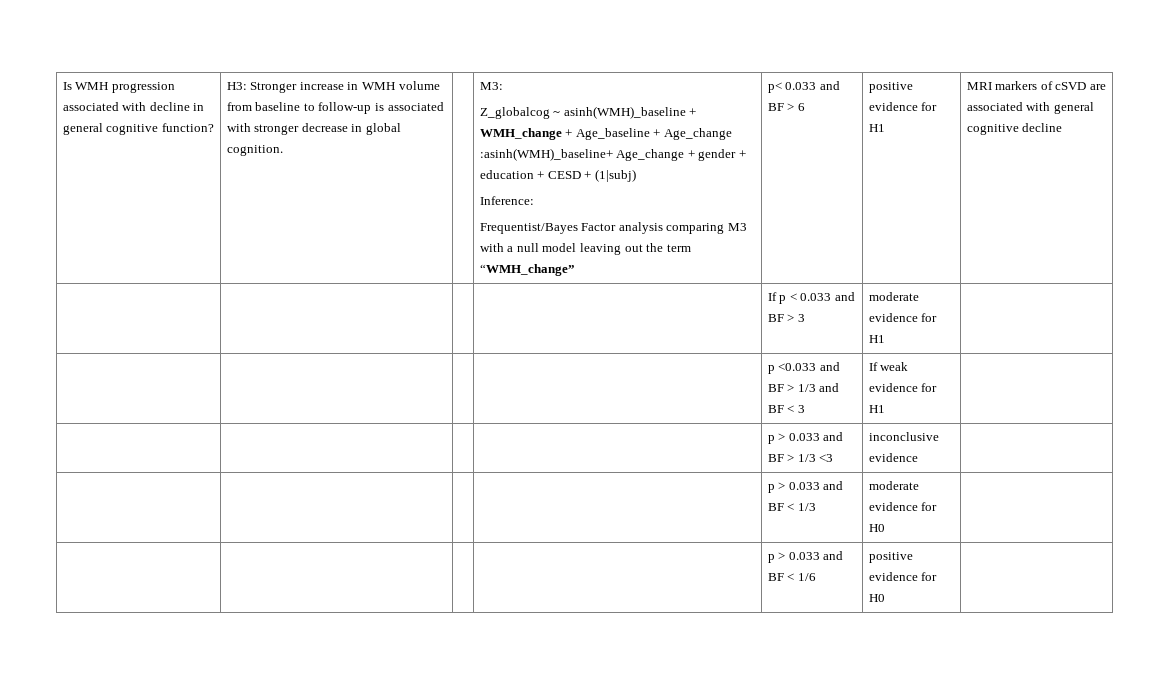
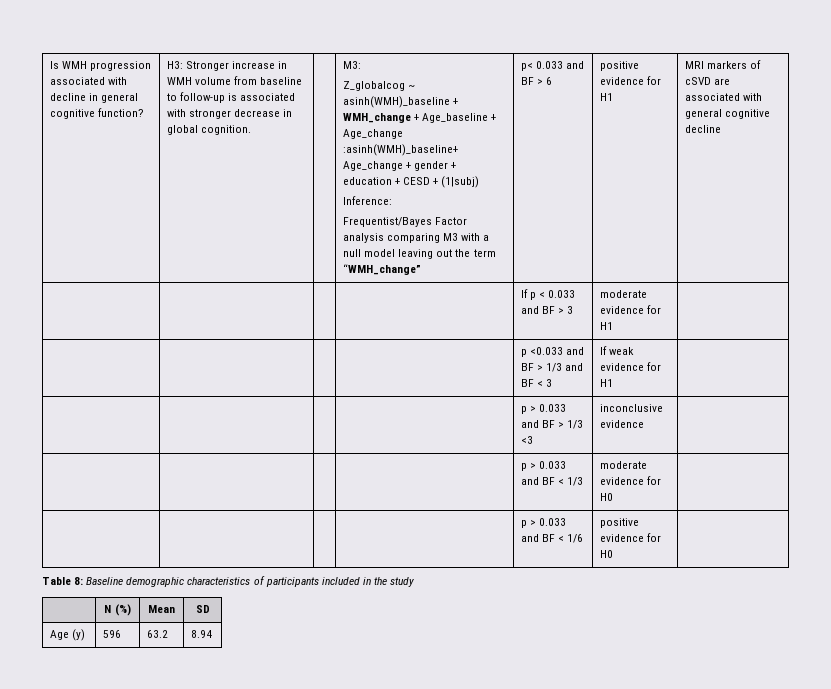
+ Table 8: Baseline demographic characteristics of participants included in the study
+ | N (%) | Mean | SD
+ Age (y) | 596 | 63.2 | 8.94

